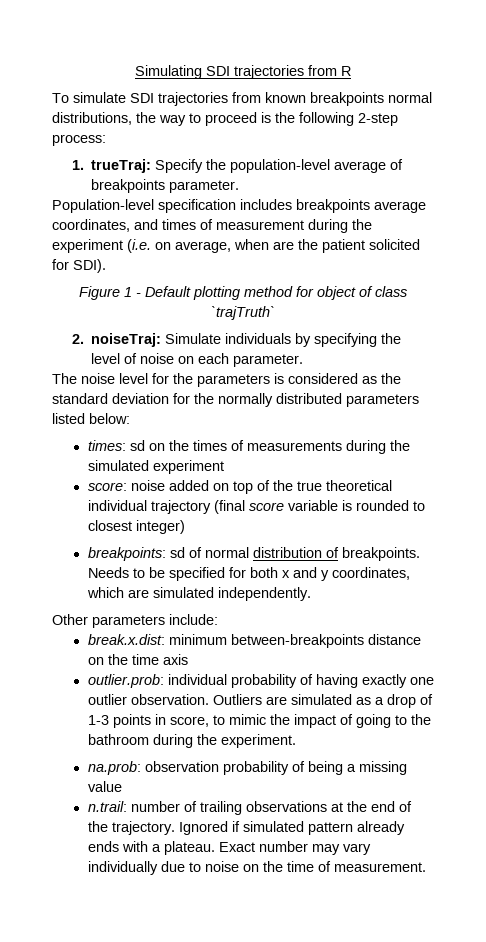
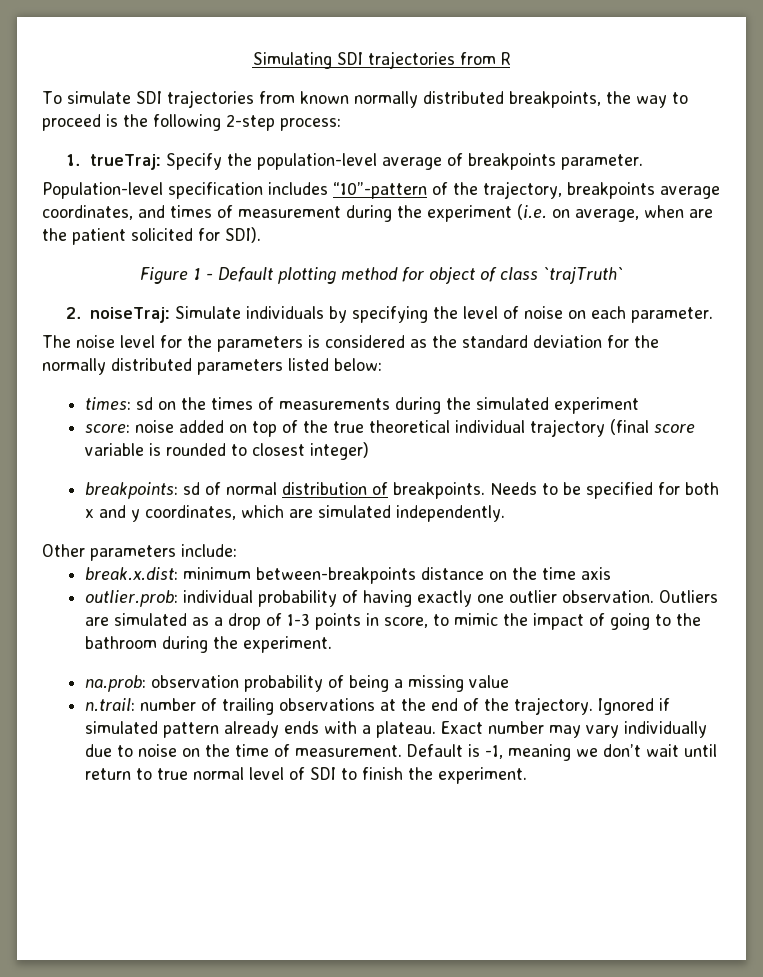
- To simulate SDI trajectories from known breakpoints normal distributions, the way to proceed is the following 2-step process:
+ To simulate SDI trajectories from known normally distributed breakpoints, the way to proceed is the following 2-step process:
- Population-level specification includes breakpoints average coordinates, and times of measurement during the experiment (i.e. on average, when are the patient solicited for SDI).
+ Population-level specification includes “10”-pattern of the trajectory, breakpoints average coordinates, and times of measurement during the experiment (i.e. on average, when are the patient solicited for SDI).
+ Default is -1, meaning we don’t wait until return to true normal level of SDI to finish the experiment.

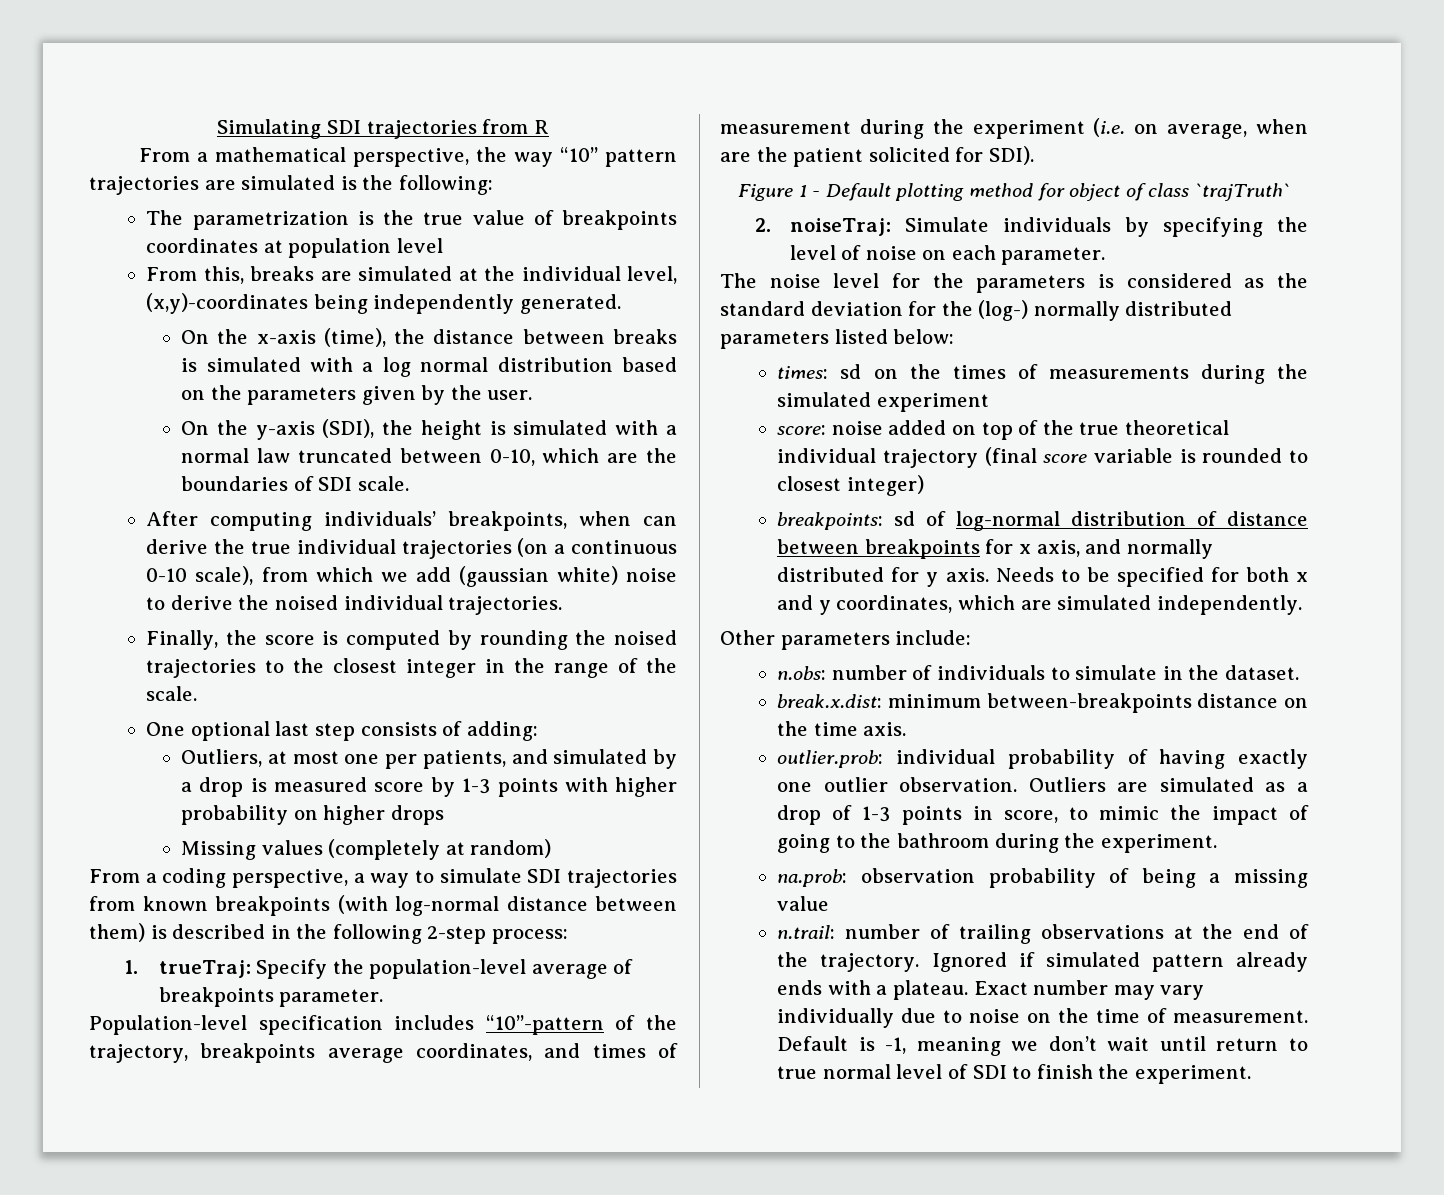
- To simulate SDI trajectories from known normally distributed breakpoints, the way to proceed is the following 2-step process:
+ From a mathematical perspective, the way “10” pattern trajectories are simulated is the following:
+ The parametrization is the true value of breakpoints coordinates at population level
+ From this, breaks are simulated at the individual level, (x,y)-coordinates being independently generated.
+ On the x-axis (time), the distance between breaks is simulated with a log normal distribution based on the parameters given by the user.
+ On the y-axis (SDI), the height is simulated with a normal law truncated between 0-10, which are the boundaries of SDI scale.
+ After computing individuals’ breakpoints, when can derive the true individual trajectories (on a continuous 0-10 scale), from which we add (gaussian white) noise to derive the noised individual trajectories.
+ Finally, the score is computed by rounding the noised trajectories to the closest integer in the range of the scale.
+ One optional last step consists of adding:
+ Outliers, at most one per patients, and simulated by a drop is measured score by 1-3 points with higher probability on higher drops
+ Missing values (completely at random)
+ From a coding perspective, a way to simulate SDI trajectories from known breakpoints (with log-normal distance between them) is described in the following 2-step process:
- The noise level for the parameters is considered as the standard deviation for the normally distributed parameters listed below:
+ The noise level for the parameters is considered as the standard deviation for the (log-) normally distributed parameters listed below:
- breakpoints: sd of normal distribution of breakpoints.
+ breakpoints: sd of log-normal distribution of distance between breakpoints for x axis, and normally distributed for y axis.
+ n.obs: number of individuals to simulate in the dataset.
- break.x.dist: minimum between-breakpoints distance on the time axis
+ break.x.dist: minimum between-breakpoints distance on the time axis.

